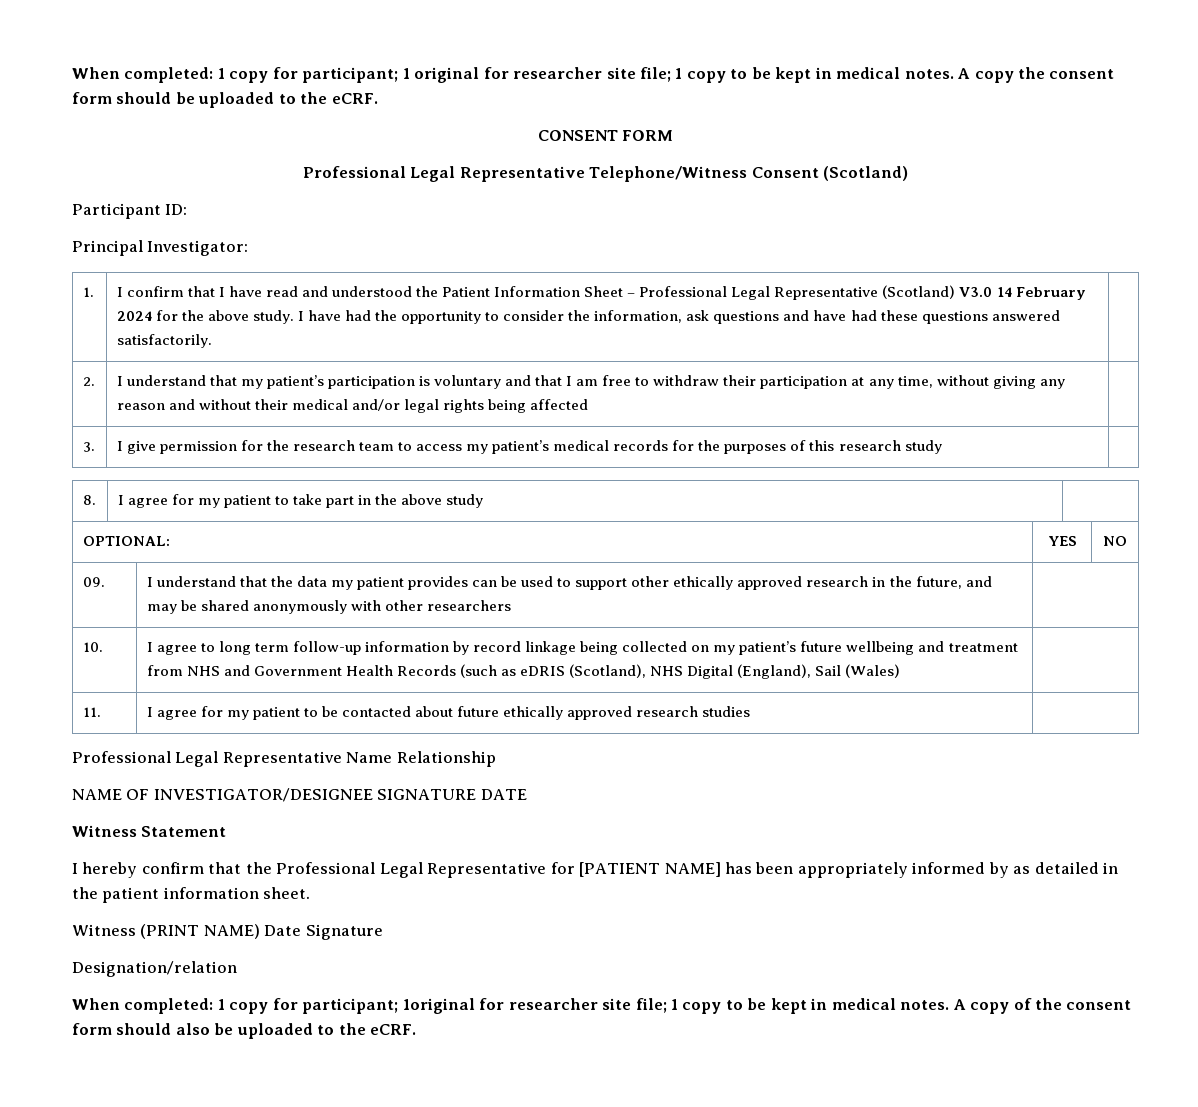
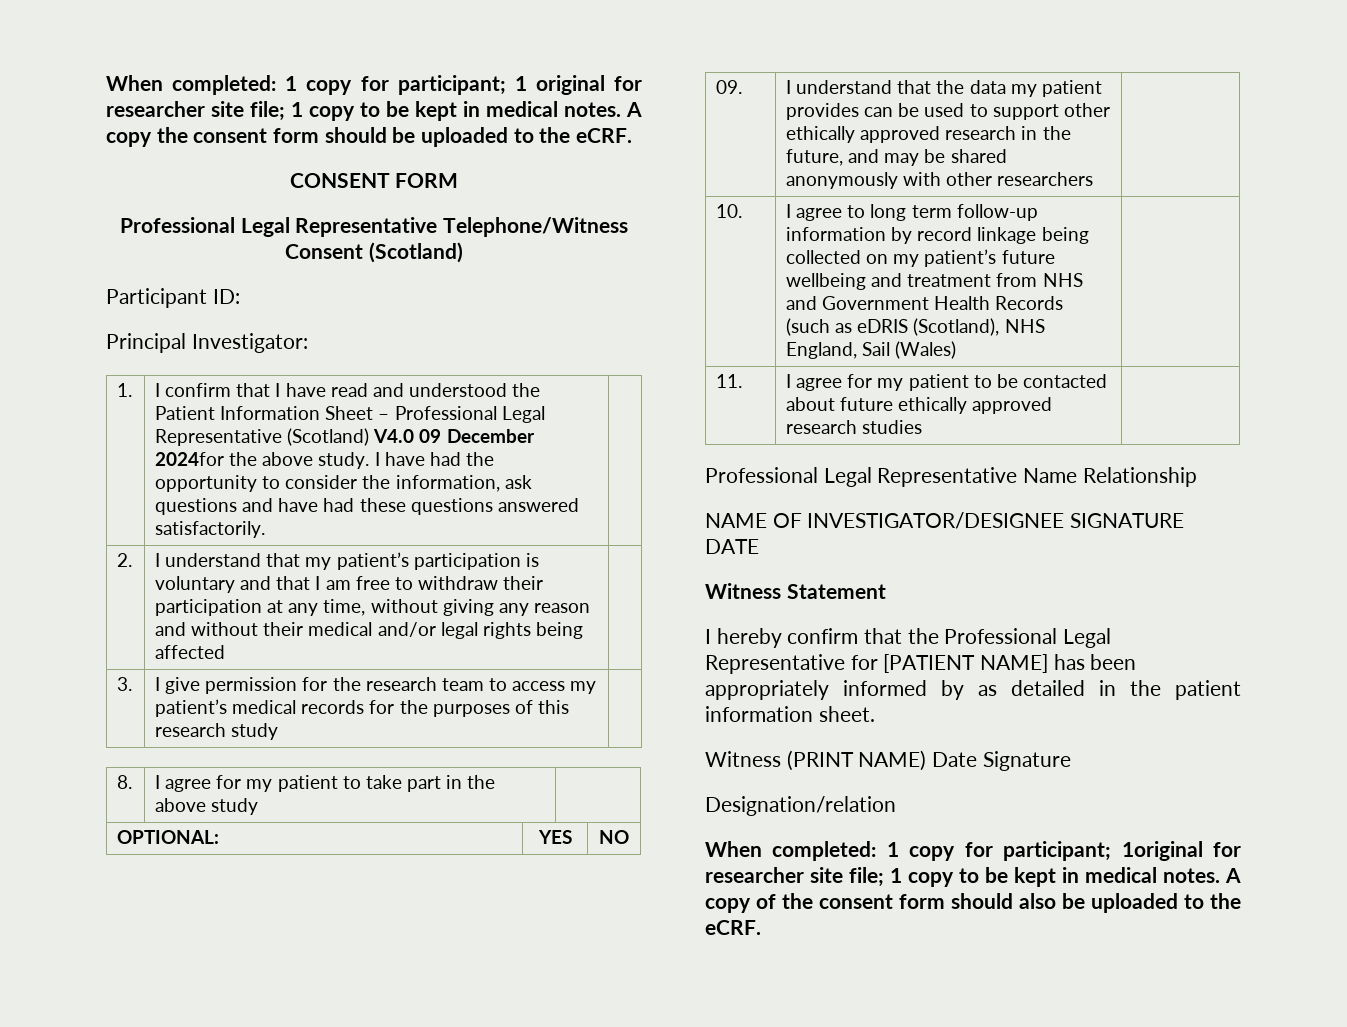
- I confirm that I have read and understood the Patient Information Sheet – Professional Legal Representative (Scotland) V3.0 14 February 2024 for the above study.
+ I confirm that I have read and understood the Patient Information Sheet – Professional Legal Representative (Scotland) V4.0 09 December 2024for the above study.
- 10. | I agree to long term follow-up information by record linkage being collected on my patient’s future wellbeing and treatment from NHS and Government Health Records (such as eDRIS (Scotland), NHS Digital (England), Sail (Wales) |
+ 10. | I agree to long term follow-up information by record linkage being collected on my patient’s future wellbeing and treatment from NHS and Government Health Records (such as eDRIS (Scotland), NHS England, Sail (Wales) |

